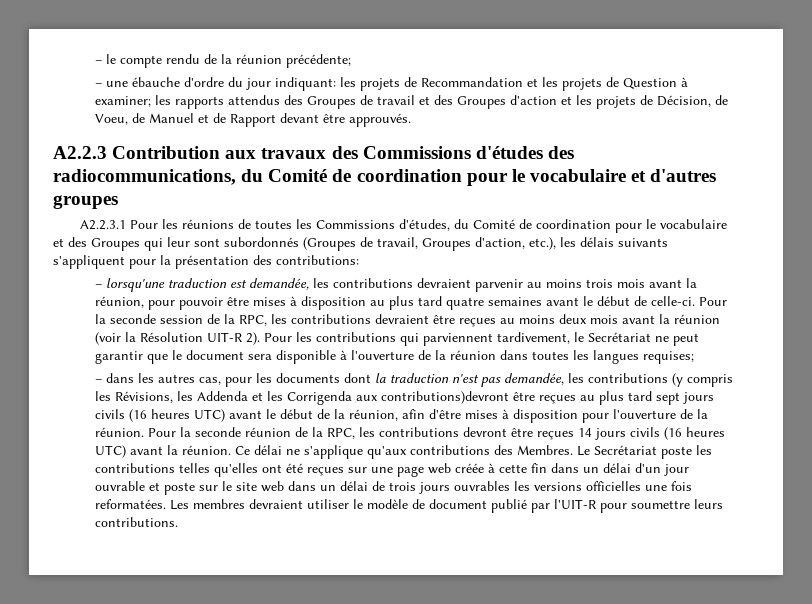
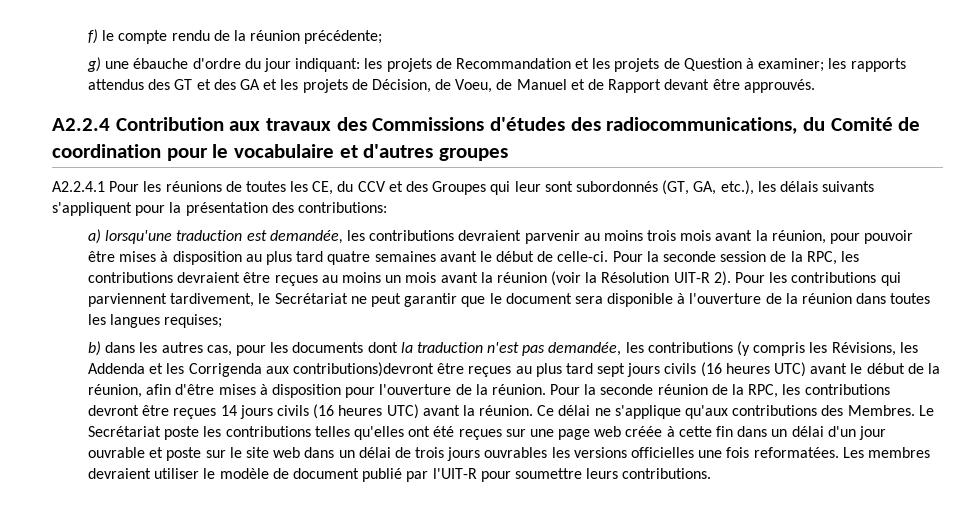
- – le compte rendu de la réunion précédente;
+ f) le compte rendu de la réunion précédente;
- – une ébauche d'ordre du jour indiquant: les projets de Recommandation et les projets de Question à examiner; les rapports attendus des Groupes de travail et des Groupes d'action et les projets de Décision, de Voeu, de Manuel et de Rapport devant être approuvés.
+ g) une ébauche d'ordre du jour indiquant: les projets de Recommandation et les projets de Question à examiner; les rapports attendus des GT et des GA et les projets de Décision, de Voeu, de Manuel et de Rapport devant être approuvés.
- A2.2.3 Contribution aux travaux des Commissions d'études des radiocommunications, du Comité de coordination pour le vocabulaire et d'autres groupes
+ A2.2.4 Contribution aux travaux des Commissions d'études des radiocommunications, du Comité de coordination pour le vocabulaire et d'autres groupes
- A2.2.3.1 Pour les réunions de toutes les Commissions d'études, du Comité de coordination pour le vocabulaire et des Groupes qui leur sont subordonnés (Groupes de travail, Groupes d'action, etc.), les délais suivants s'appliquent pour la présentation des contributions:
+ A2.2.4.1 Pour les réunions de toutes les CE, du CCV et des Groupes qui leur sont subordonnés (GT, GA, etc.), les délais suivants s'appliquent pour la présentation des contributions:
- – lorsqu'une traduction est demandée, les contributions devraient parvenir au moins trois mois avant la réunion, pour pouvoir être mises à disposition au plus tard quatre semaines avant le début de celle-ci.
+ a) lorsqu'une traduction est demandée, les contributions devraient parvenir au moins trois mois avant la réunion, pour pouvoir être mises à disposition au plus tard quatre semaines avant le début de celle-ci.
- Pour la seconde session de la RPC, les contributions devraient être reçues au moins deux mois avant la réunion (voir la Résolution UIT-R 2).
+ Pour la seconde session de la RPC, les contributions devraient être reçues au moins un mois avant la réunion (voir la Résolution UIT-R 2).
- – dans les autres cas, pour les documents dont la traduction n'est pas demandée, les contributions (y compris les Révisions, les Addenda et les Corrigenda aux contributions)devront être reçues au plus tard sept jours civils (16 heures UTC) avant le début de la réunion, afin d'être mises à disposition pour l'ouverture de la réunion.
+ b) dans les autres cas, pour les documents dont la traduction n'est pas demandée, les contributions (y compris les Révisions, les Addenda et les Corrigenda aux contributions)devront être reçues au plus tard sept jours civils (16 heures UTC) avant le début de la réunion, afin d'être mises à disposition pour l'ouverture de la réunion.

